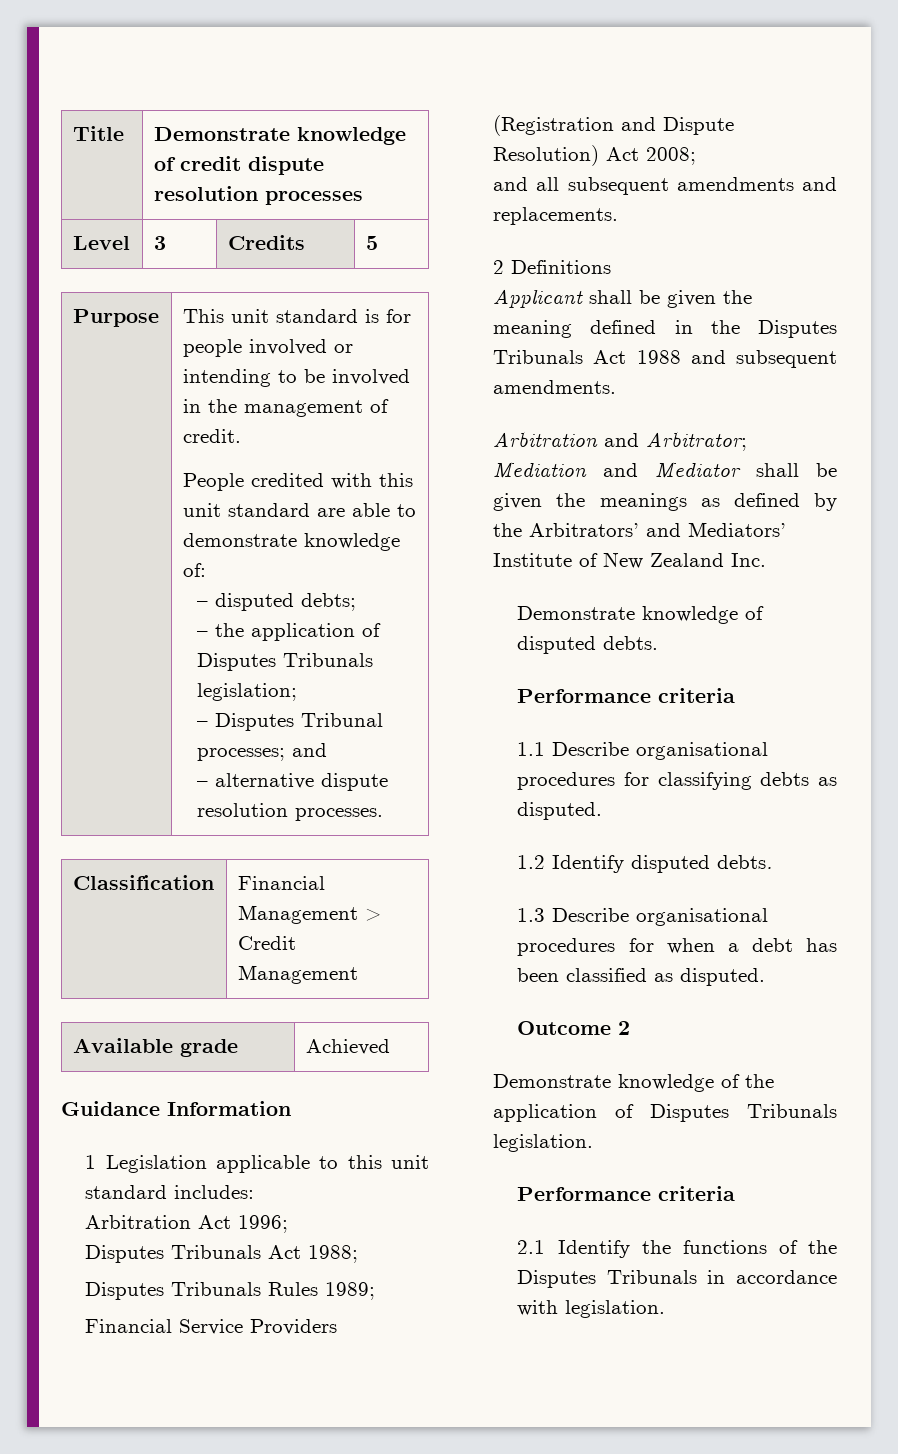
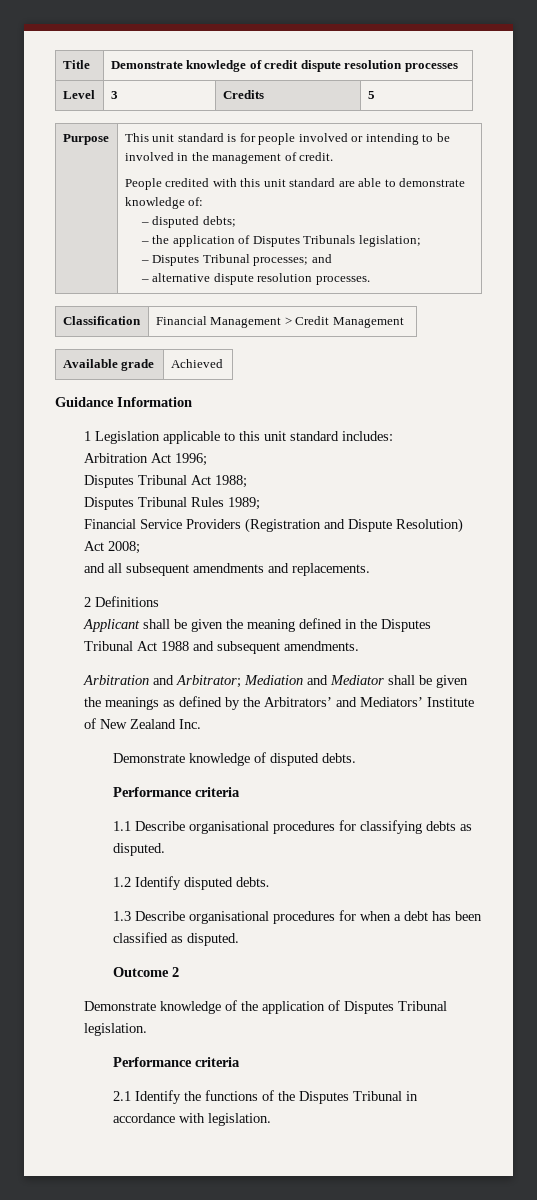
- Disputes Tribunals Act 1988;
+ Disputes Tribunal Act 1988;
- Disputes Tribunals Rules 1989;
+ Disputes Tribunal Rules 1989;
- Applicant shall be given the meaning defined in the Disputes Tribunals Act 1988 and subsequent amendments.
+ Applicant shall be given the meaning defined in the Disputes Tribunal Act 1988 and subsequent amendments.
- Demonstrate knowledge of the application of Disputes Tribunals legislation.
+ Demonstrate knowledge of the application of Disputes Tribunal legislation.
- 2.1 Identify the functions of the Disputes Tribunals in accordance with legislation.
+ 2.1 Identify the functions of the Disputes Tribunal in accordance with legislation.

